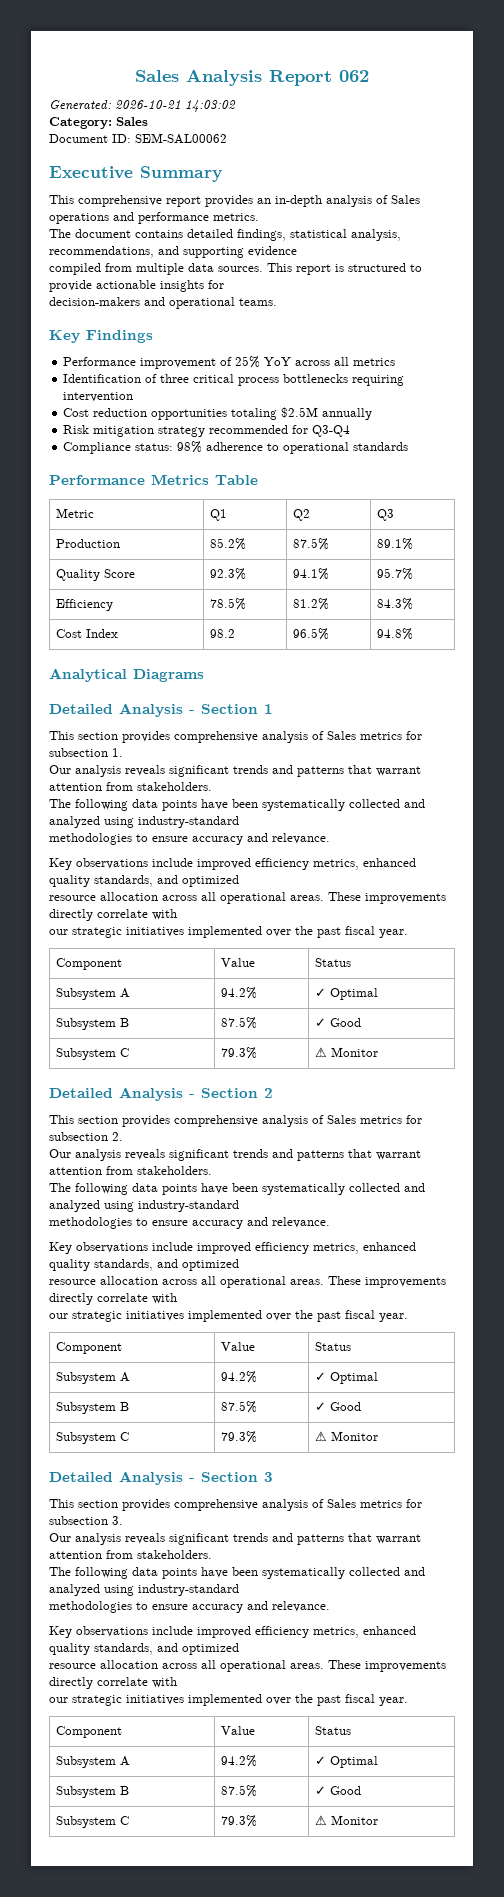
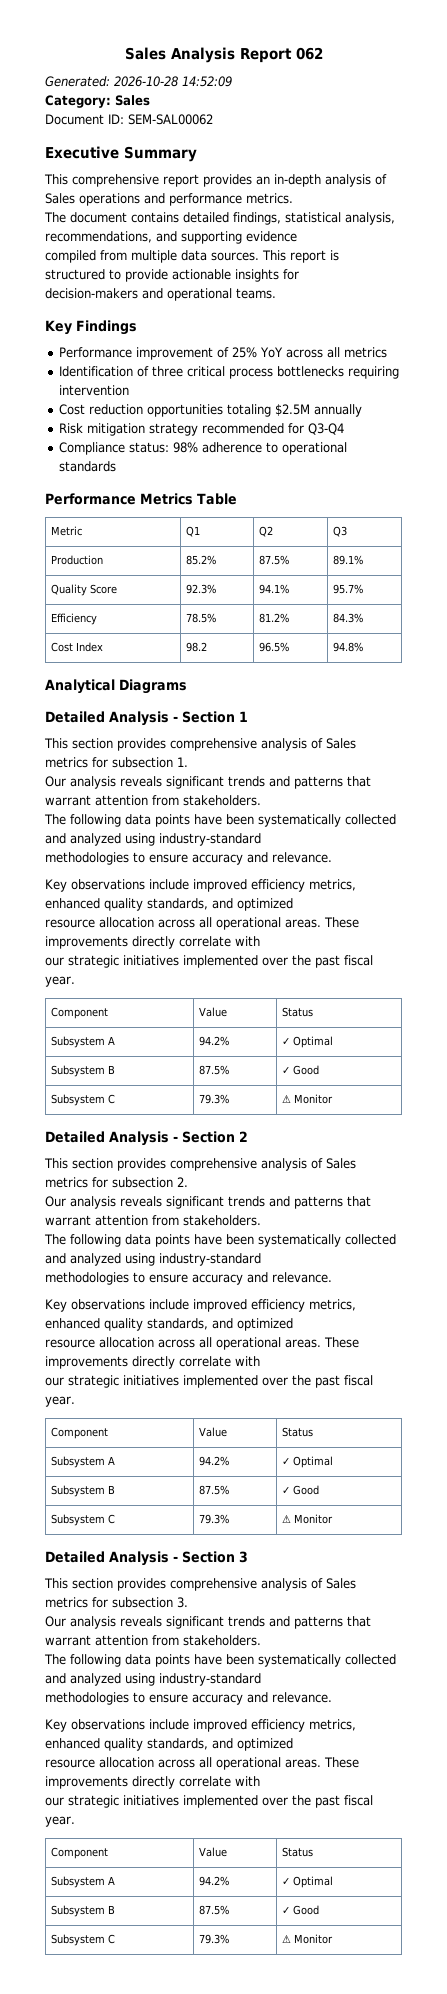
- Generated: 2026-10-21 14:03:02
+ Generated: 2026-10-28 14:52:09

